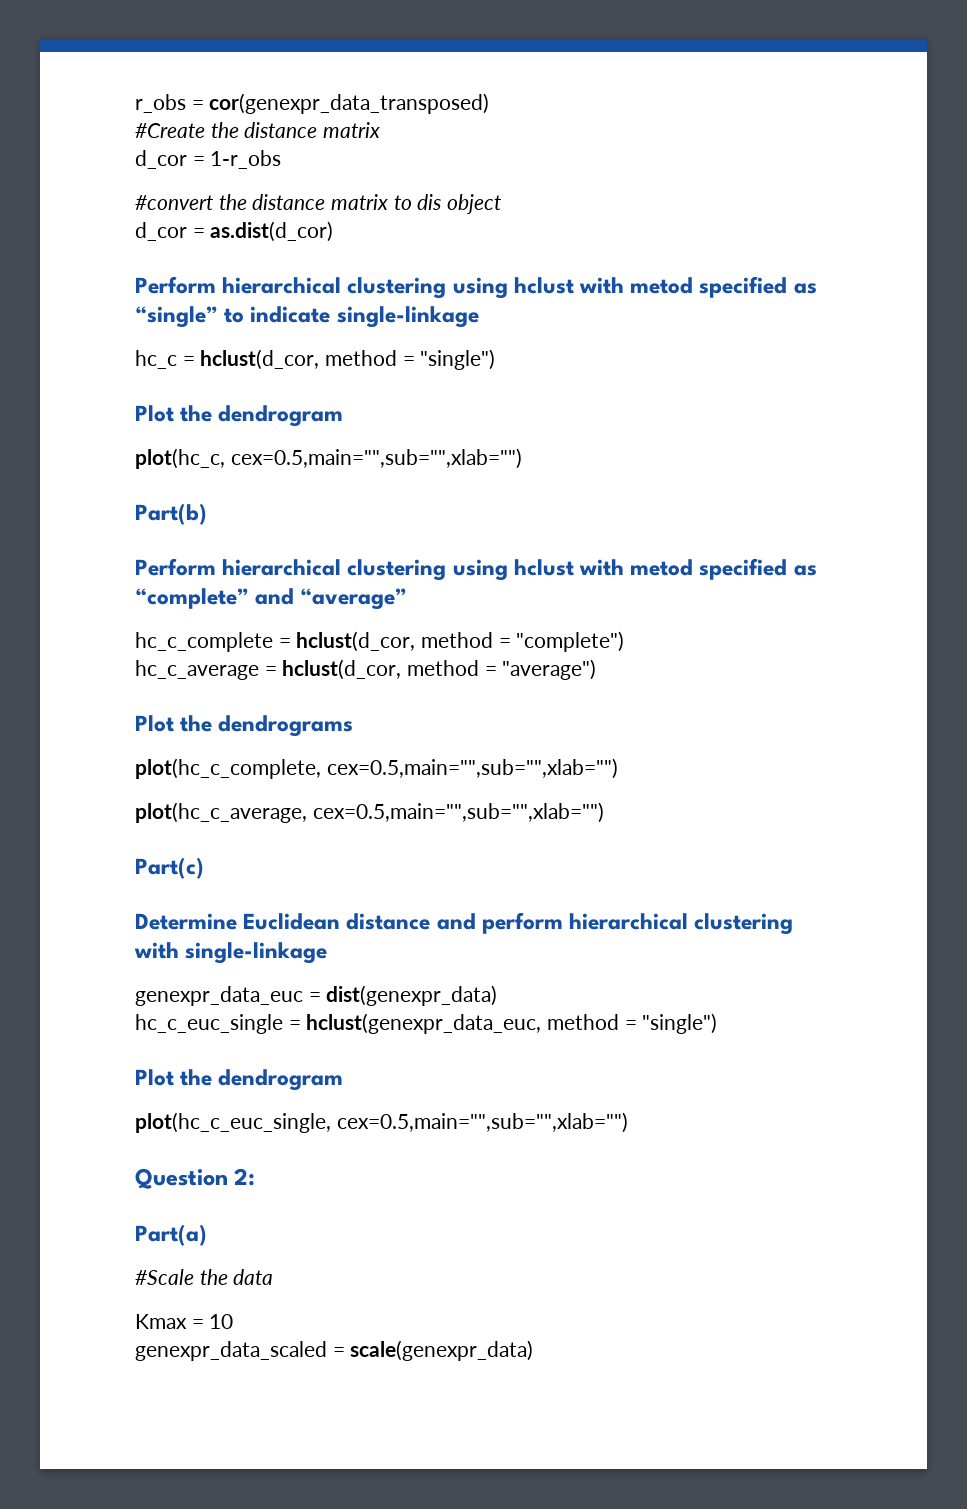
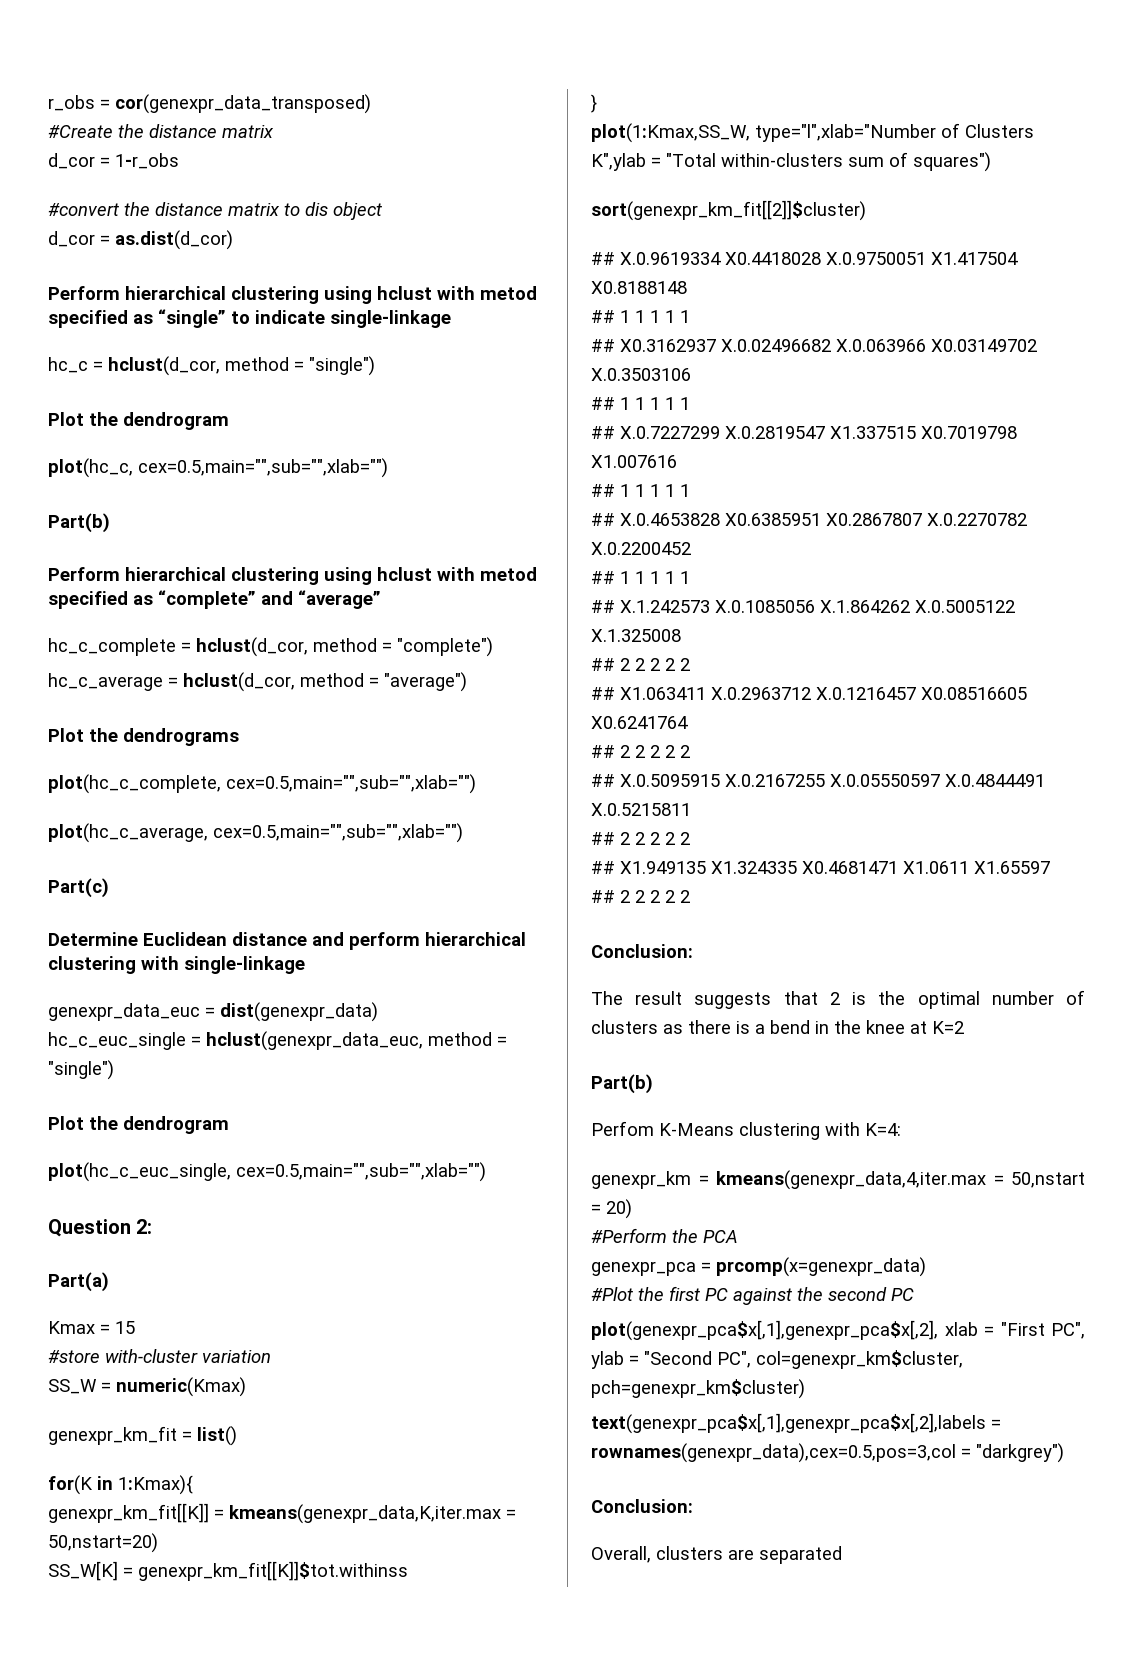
- #Scale the data
- Kmax = 10
- genexpr_data_scaled = scale(genexpr_data)
+ Kmax = 15
+ #store with-cluster variation
+ SS_W = numeric(Kmax)
+ genexpr_km_fit = list()
+ for(K in 1:Kmax){
+ genexpr_km_fit[[K]] = kmeans(genexpr_data,K,iter.max = 50,nstart=20)
+ SS_W[K] = genexpr_km_fit[[K]]$tot.withinss
+ }
+ plot(1:Kmax,SS_W, type="l",xlab="Number of Clusters K",ylab = "Total within-clusters sum of squares")
+ sort(genexpr_km_fit[[2]]$cluster)
+ ## X.0.9619334 X0.4418028 X.0.9750051 X1.417504 X0.8188148
+ ## 1 1 1 1 1
+ ## X0.3162937 X.0.02496682 X.0.063966 X0.03149702 X.0.3503106
+ ## 1 1 1 1 1
+ ## X.0.7227299 X.0.2819547 X1.337515 X0.7019798 X1.007616
+ ## 1 1 1 1 1
+ ## X.0.4653828 X0.6385951 X0.2867807 X.0.2270782 X.0.2200452
+ ## 1 1 1 1 1
+ ## X.1.242573 X.0.1085056 X.1.864262 X.0.5005122 X.1.325008
+ ## 2 2 2 2 2
+ ## X1.063411 X.0.2963712 X.0.1216457 X0.08516605 X0.6241764
+ ## 2 2 2 2 2
+ ## X.0.5095915 X.0.2167255 X.0.05550597 X.0.4844491 X.0.5215811
+ ## 2 2 2 2 2
+ ## X1.949135 X1.324335 X0.4681471 X1.0611 X1.65597
+ ## 2 2 2 2 2
+ Conclusion:
+ The result suggests that 2 is the optimal number of clusters as there is a bend in the knee at K=2
+ Part(b)
+ Perfom K-Means clustering with K=4:
+ genexpr_km = kmeans(genexpr_data,4,iter.max = 50,nstart = 20)
+ #Perform the PCA
+ genexpr_pca = prcomp(x=genexpr_data)
+ #Plot the first PC against the second PC
+ plot(genexpr_pca$x[,1],genexpr_pca$x[,2], xlab = "First PC", ylab = "Second PC", col=genexpr_km$cluster, pch=genexpr_km$cluster)
+ text(genexpr_pca$x[,1],genexpr_pca$x[,2],labels = rownames(genexpr_data),cex=0.5,pos=3,col = "darkgrey")
+ Conclusion:
+ Overall, clusters are separated

